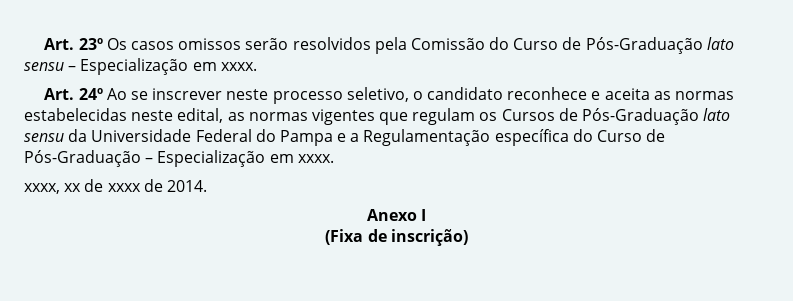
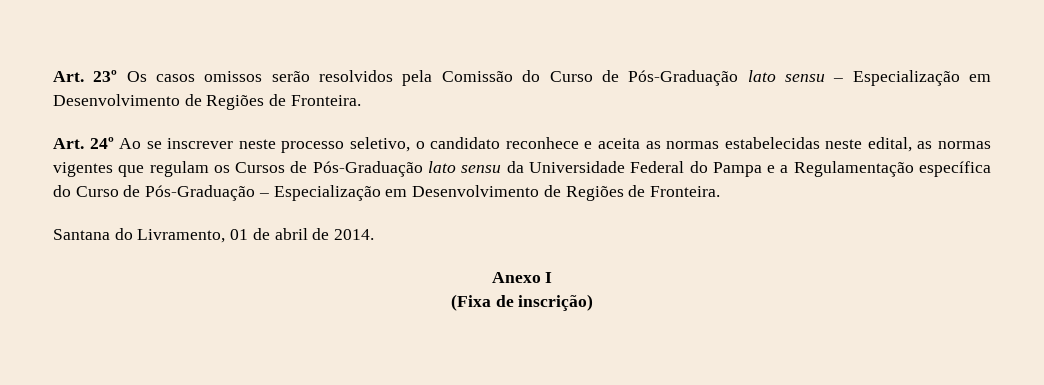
- Art. 23º Os casos omissos serão resolvidos pela Comissão do Curso de Pós-Graduação lato sensu – Especialização em xxxx.
+ Art. 23º Os casos omissos serão resolvidos pela Comissão do Curso de Pós-Graduação lato sensu – Especialização em Desenvolvimento de Regiões de Fronteira.
- Art. 24º Ao se inscrever neste processo seletivo, o candidato reconhece e aceita as normas estabelecidas neste edital, as normas vigentes que regulam os Cursos de Pós-Graduação lato sensu da Universidade Federal do Pampa e a Regulamentação específica do Curso de Pós-Graduação – Especialização em xxxx.
- xxxx, xx de xxxx de 2014.
+ Art. 24º Ao se inscrever neste processo seletivo, o candidato reconhece e aceita as normas estabelecidas neste edital, as normas vigentes que regulam os Cursos de Pós-Graduação lato sensu da Universidade Federal do Pampa e a Regulamentação específica do Curso de Pós-Graduação – Especialização em Desenvolvimento de Regiões de Fronteira.
+ Santana do Livramento, 01 de abril de 2014.

